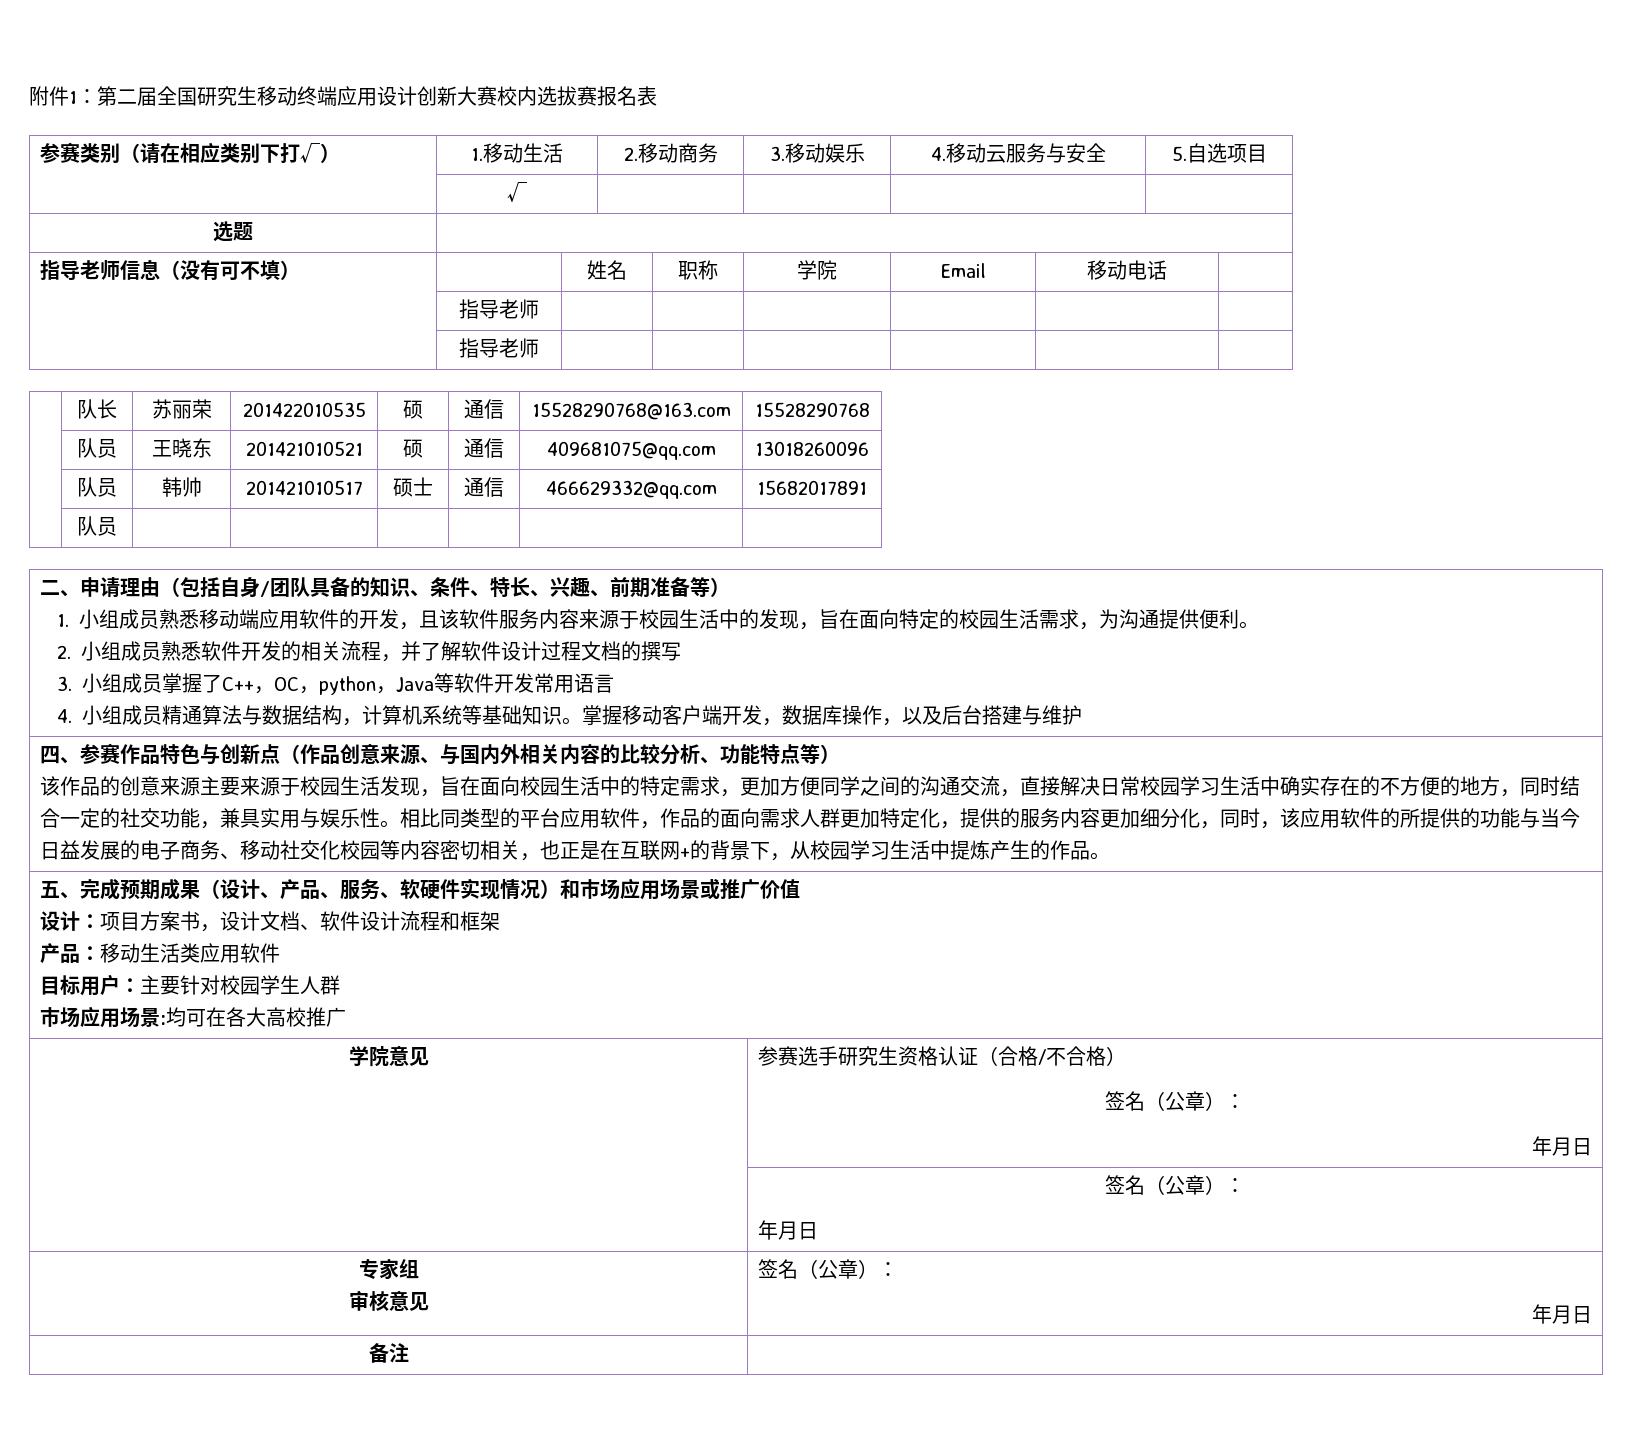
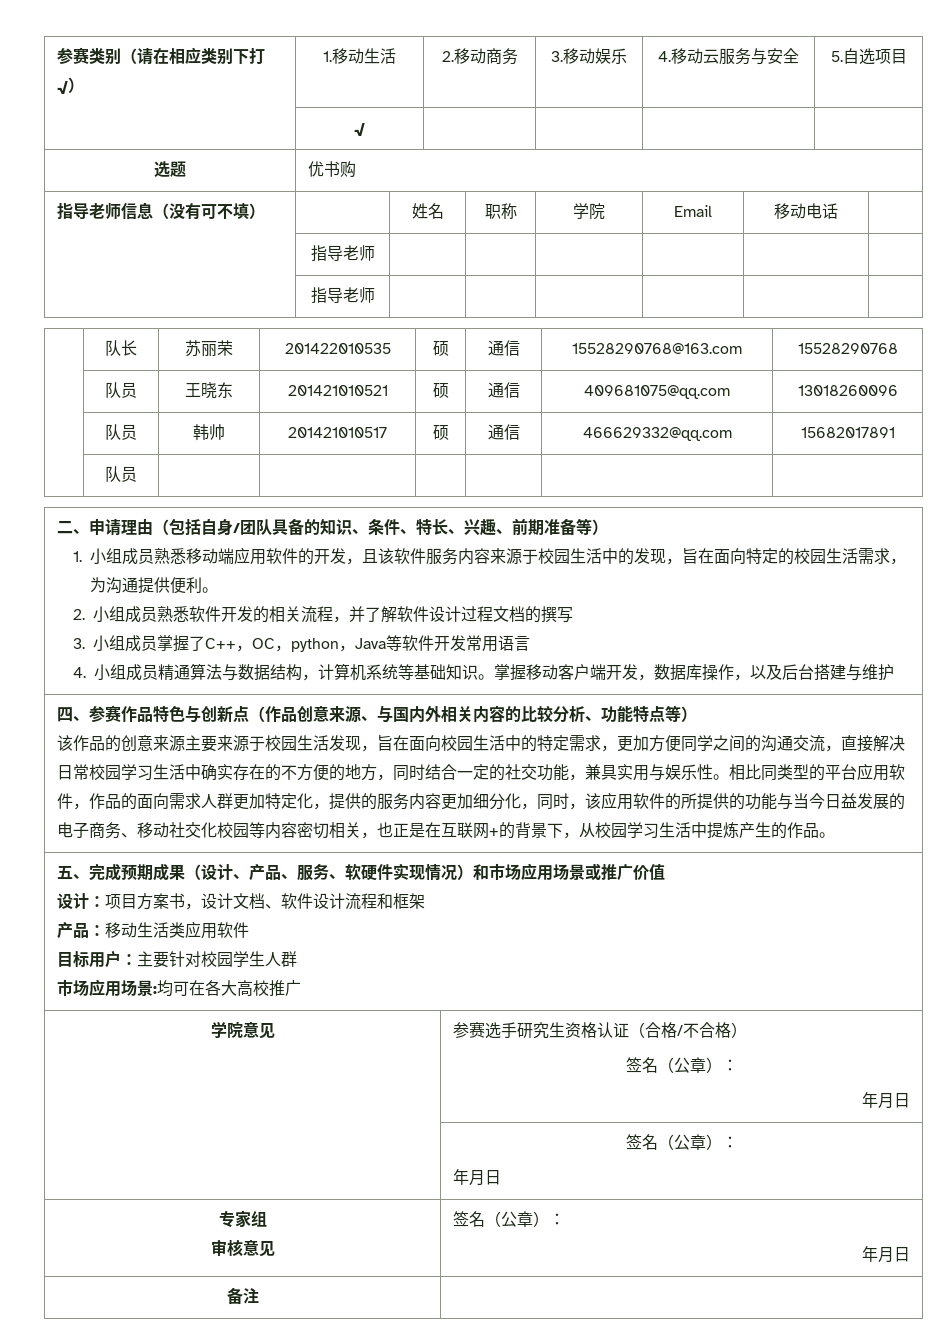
- 附件1：第二届全国研究生移动终端应用设计创新大赛校内选拔赛报名表
- 选题 |
+ 选题 | 优书购
- | 队员 | 韩帅 | 201421010517 | 硕士 | 通信 | 466629332@qq.com | 15682017891
+ | 队员 | 韩帅 | 201421010517 | 硕 | 通信 | 466629332@qq.com | 15682017891

